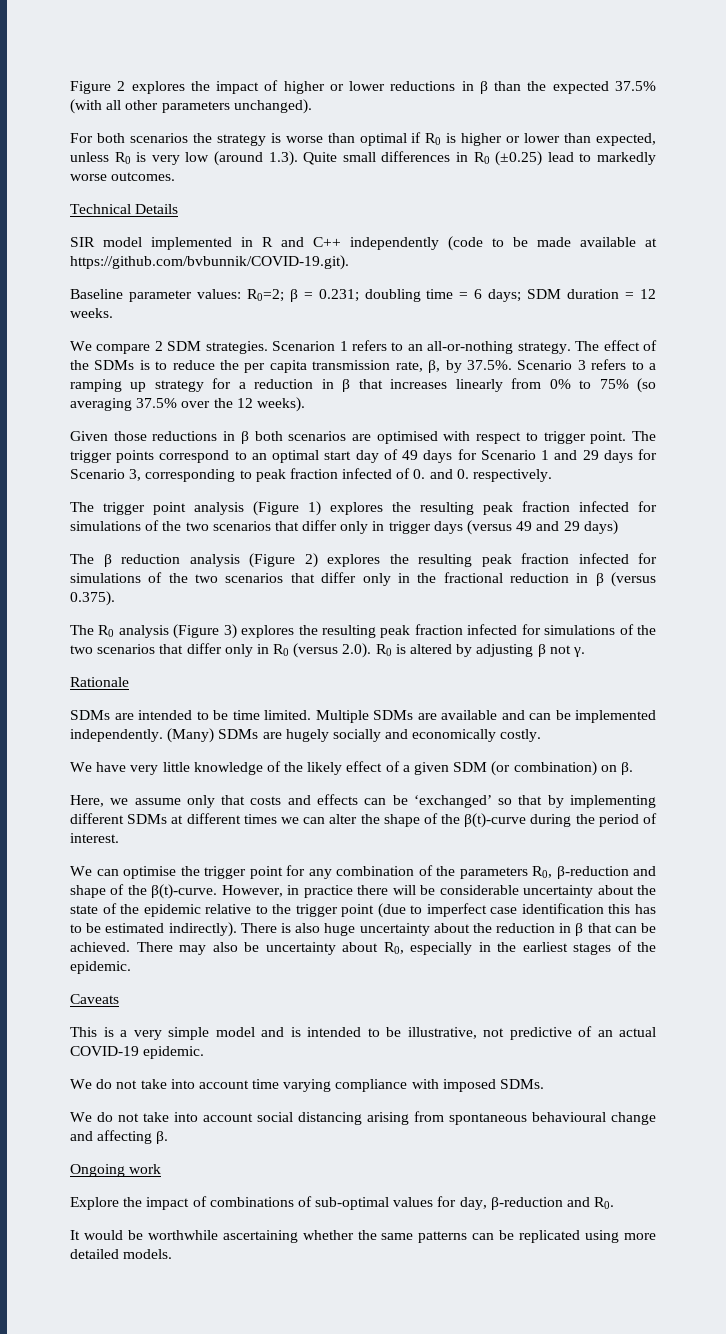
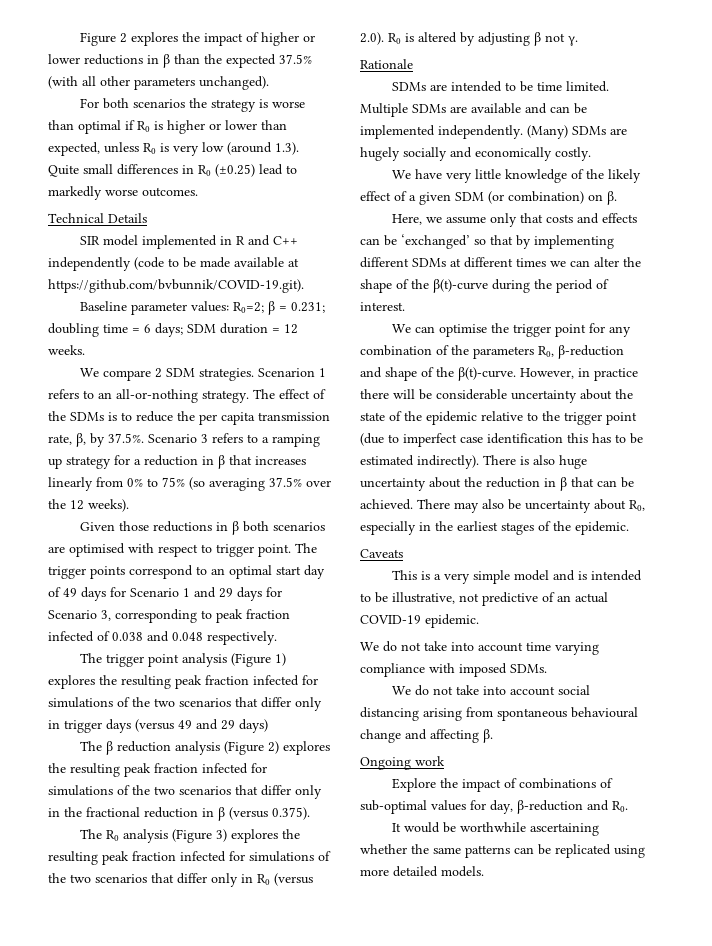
- The trigger points correspond to an optimal start day of 49 days for Scenario 1 and 29 days for Scenario 3, corresponding to peak fraction infected of 0. and 0. respectively.
+ The trigger points correspond to an optimal start day of 49 days for Scenario 1 and 29 days for Scenario 3, corresponding to peak fraction infected of 0.038 and 0.048 respectively.

